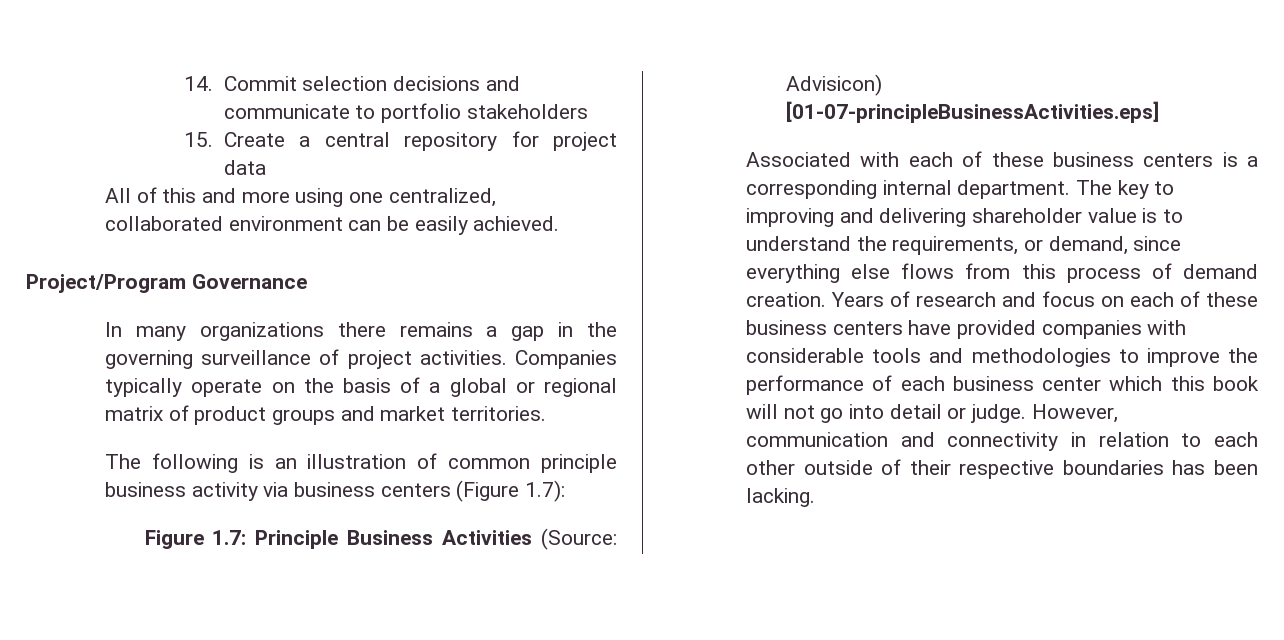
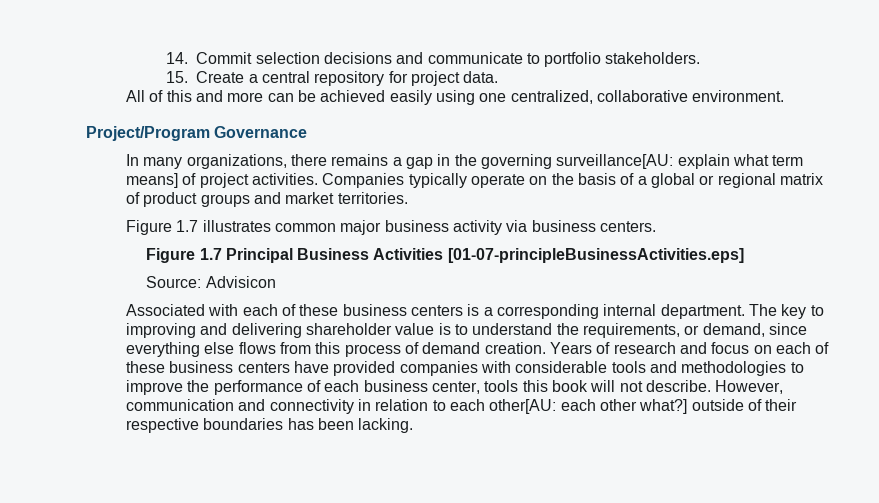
- 14. Commit selection decisions and communicate to portfolio stakeholders
+ 14. Commit selection decisions and communicate to portfolio stakeholders.
- 15. Create a central repository for project data
+ 15. Create a central repository for project data.
- All of this and more using one centralized, collaborated environment can be easily achieved.
+ All of this and more can be achieved easily using one centralized, collaborative environment.
- In many organizations there remains a gap in the governing surveillance of project activities.
+ In many organizations, there remains a gap in the governing surveillance[AU: explain what term means] of project activities.
- The following is an illustration of common principle business activity via business centers (Figure 1.7):
- Figure 1.7: Principle Business Activities (Source: Advisicon) [01-07-principleBusinessActivities.eps]
+ Figure 1.7 illustrates common major business activity via business centers.
+ Figure 1.7 Principal Business Activities [01-07-principleBusinessActivities.eps]
+ Source: Advisicon
- Years of research and focus on each of these business centers have provided companies with considerable tools and methodologies to improve the performance of each business center which this book will not go into detail or judge.
+ Years of research and focus on each of these business centers have provided companies with considerable tools and methodologies to improve the performance of each business center, tools this book will not describe.
- However, communication and connectivity in relation to each other outside of their respective boundaries has been lacking.
+ However, communication and connectivity in relation to each other[AU: each other what?] outside of their respective boundaries has been lacking.

